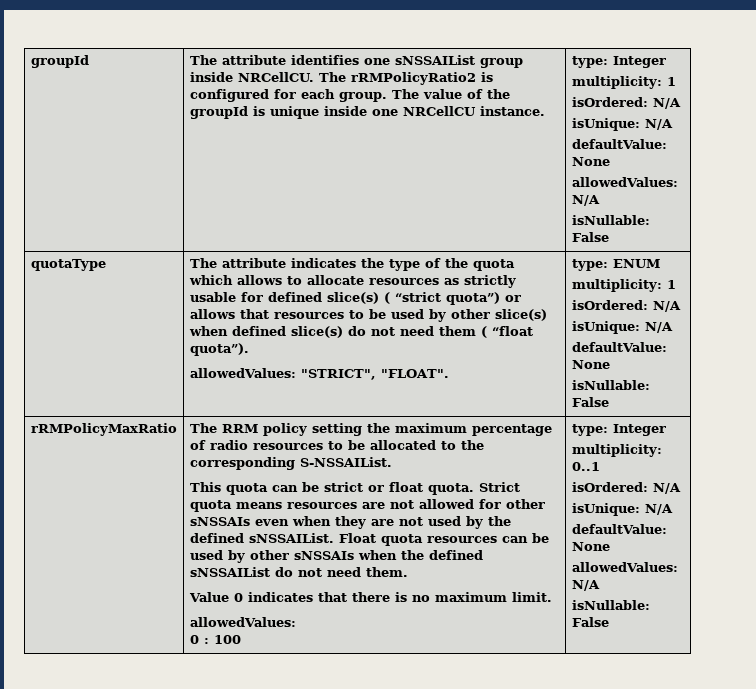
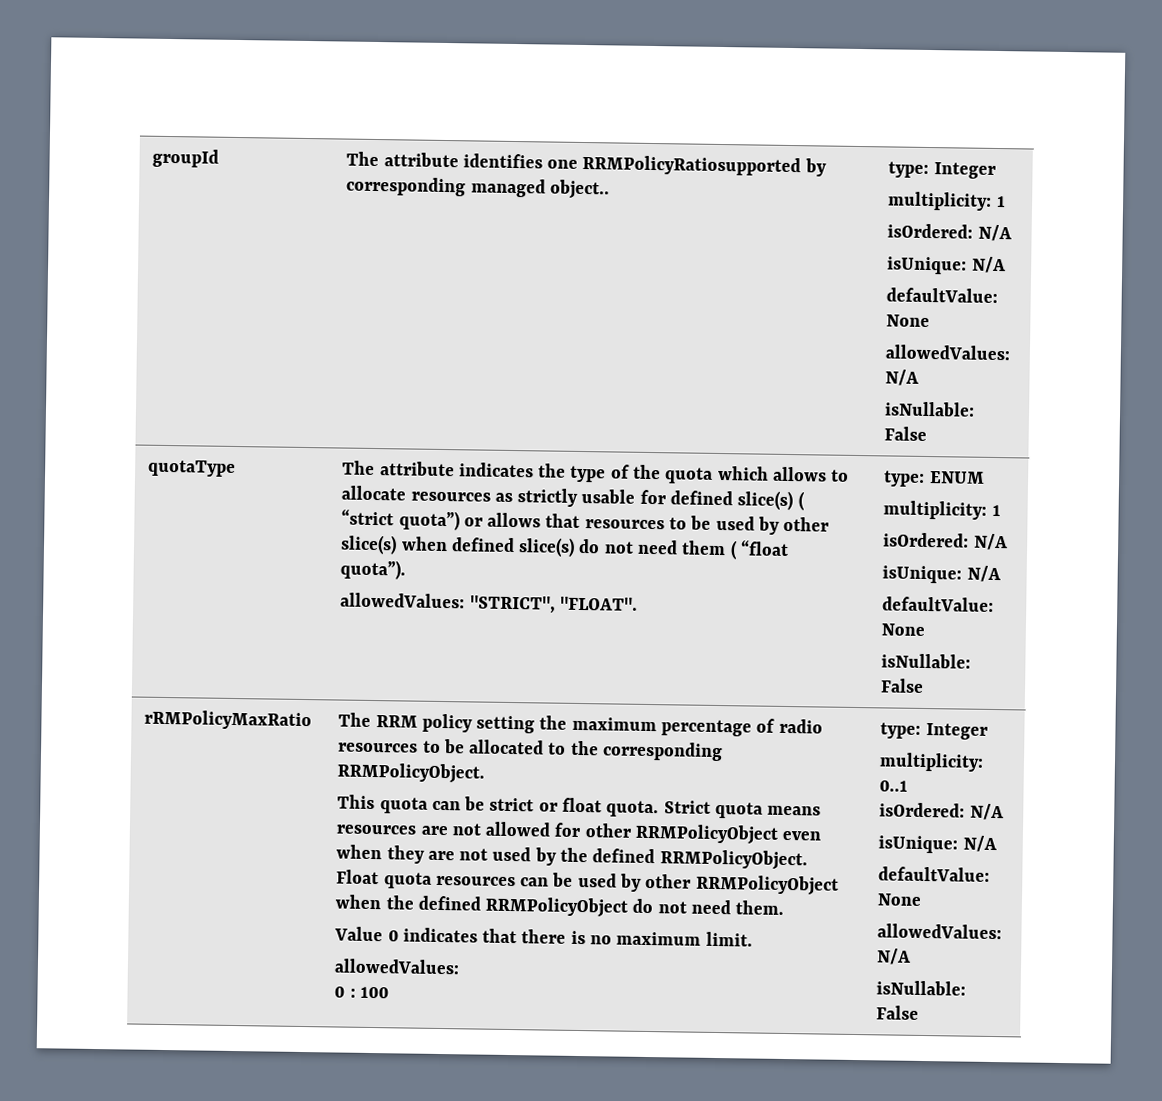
- The attribute identifies one sNSSAIList group inside NRCellCU. The rRMPolicyRatio2 is configured for each group. The value of the groupId is unique inside one NRCellCU instance.
+ The attribute identifies one RRMPolicyRatiosupported by corresponding managed object..
- The RRM policy setting the maximum percentage of radio resources to be allocated to the corresponding S-NSSAIList.
+ The RRM policy setting the maximum percentage of radio resources to be allocated to the corresponding RRMPolicyObject.
- Strict quota means resources are not allowed for other sNSSAIs even when they are not used by the defined sNSSAIList.
+ Strict quota means resources are not allowed for other RRMPolicyObject even when they are not used by the defined RRMPolicyObject.
- Float quota resources can be used by other sNSSAIs when the defined sNSSAIList do not need them.
+ Float quota resources can be used by other RRMPolicyObject when the defined RRMPolicyObject do not need them.

